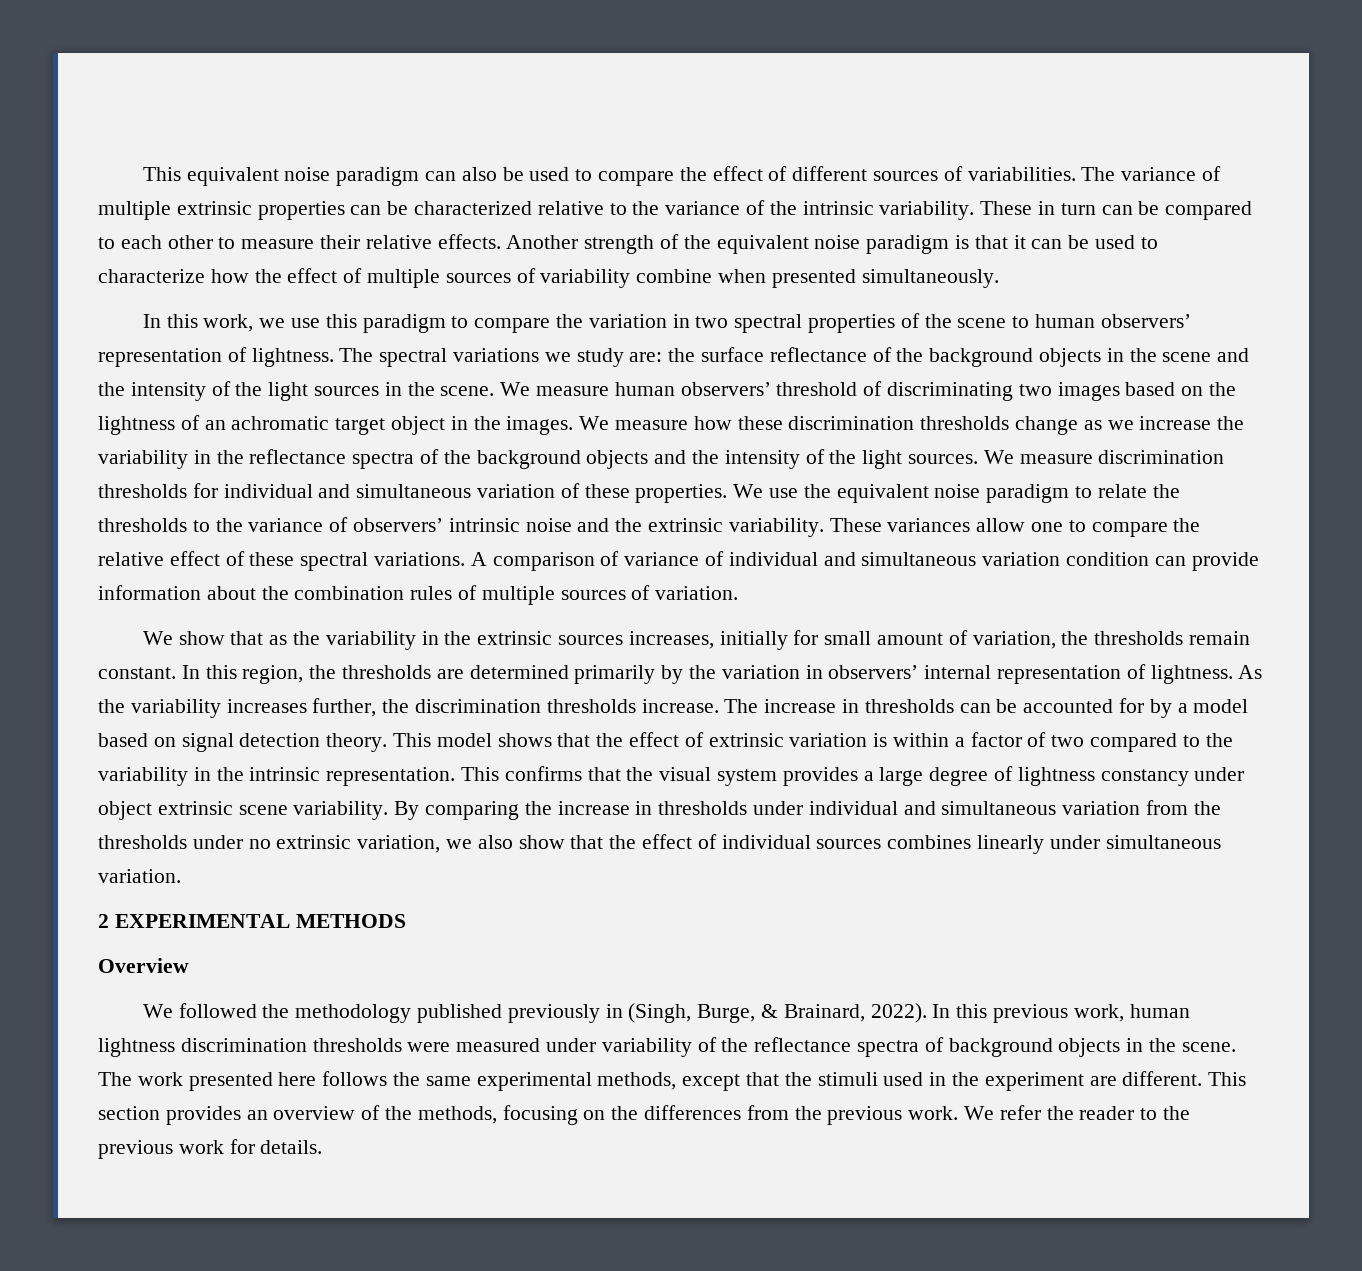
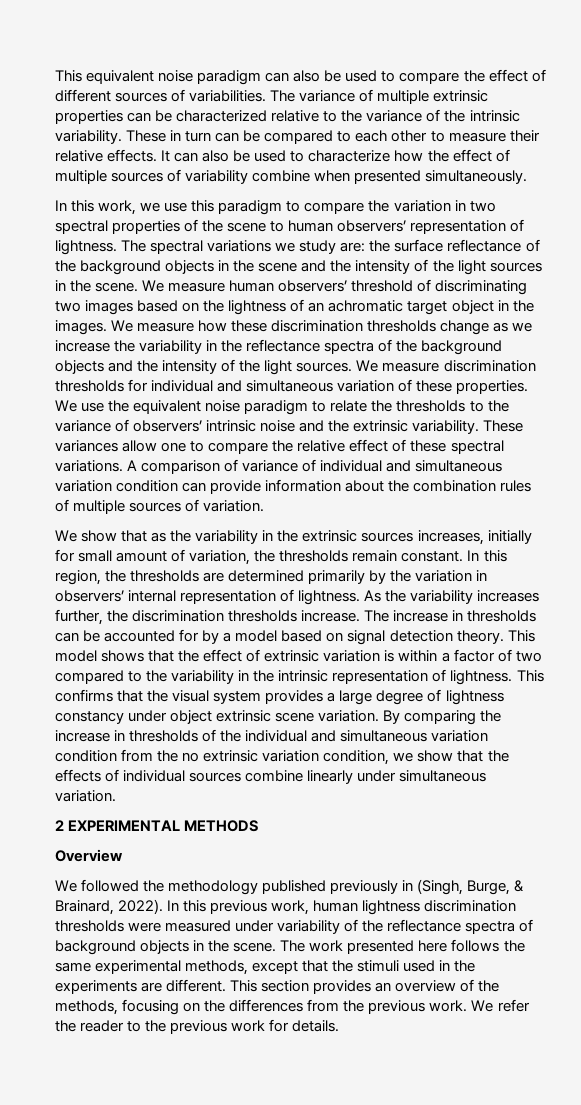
- Another strength of the equivalent noise paradigm is that it can be used to characterize how the effect of multiple sources of variability combine when presented simultaneously.
+ It can also be used to characterize how the effect of multiple sources of variability combine when presented simultaneously.
- This model shows that the effect of extrinsic variation is within a factor of two compared to the variability in the intrinsic representation.
+ This model shows that the effect of extrinsic variation is within a factor of two compared to the variability in the intrinsic representation of lightness.
- This confirms that the visual system provides a large degree of lightness constancy under object extrinsic scene variability.
+ This confirms that the visual system provides a large degree of lightness constancy under object extrinsic scene variation.
- By comparing the increase in thresholds under individual and simultaneous variation from the thresholds under no extrinsic variation, we also show that the effect of individual sources combines linearly under simultaneous variation.
+ By comparing the increase in thresholds of the individual and simultaneous variation condition from the no extrinsic variation condition, we show that the effects of individual sources combine linearly under simultaneous variation.
- The work presented here follows the same experimental methods, except that the stimuli used in the experiment are different.
+ The work presented here follows the same experimental methods, except that the stimuli used in the experiments are different.

